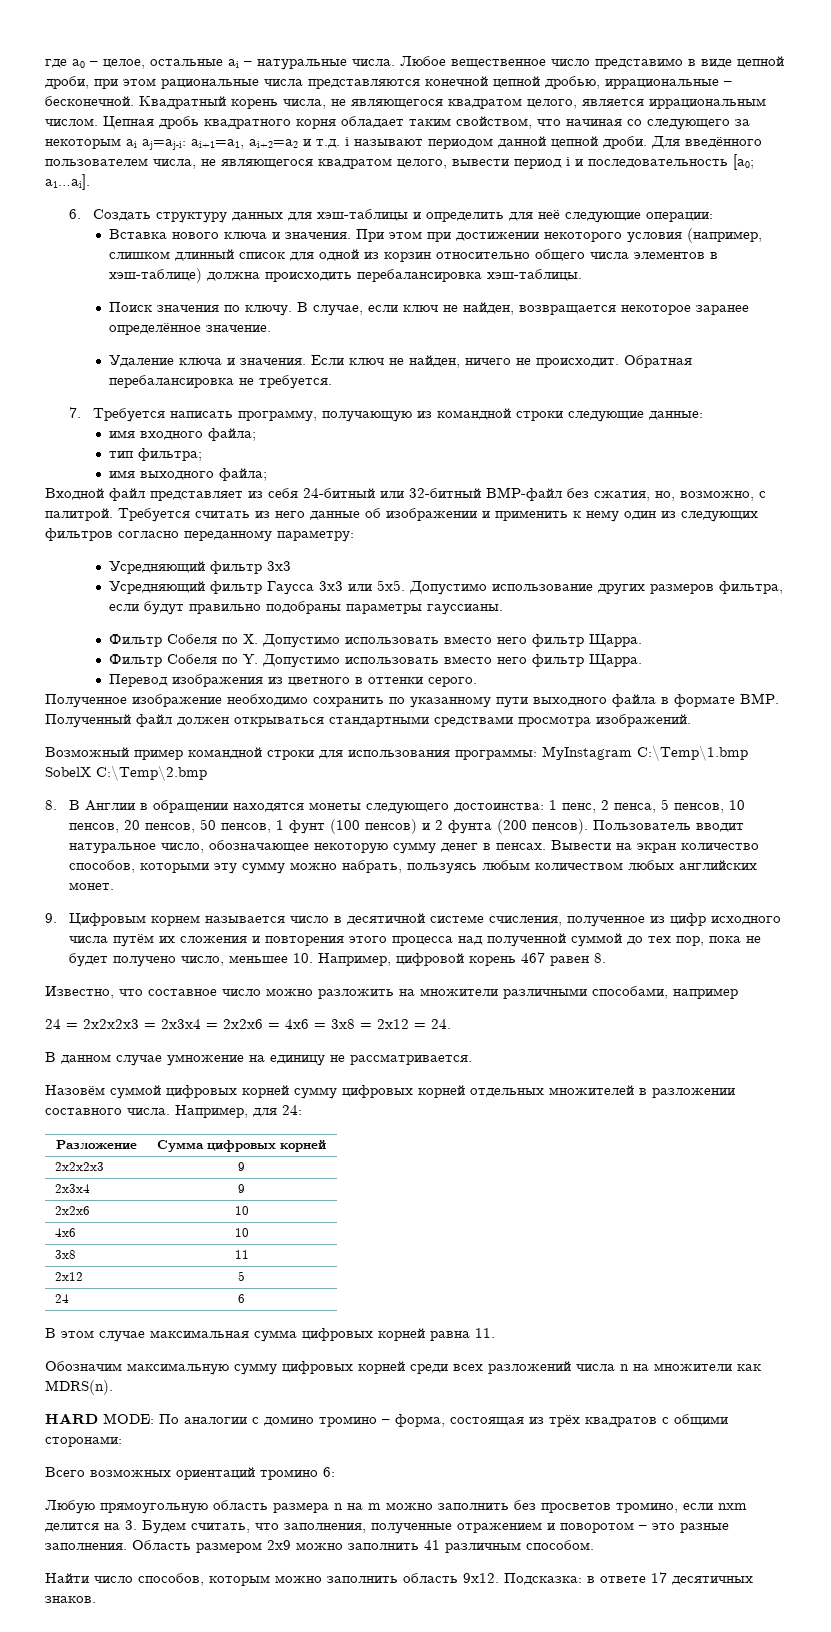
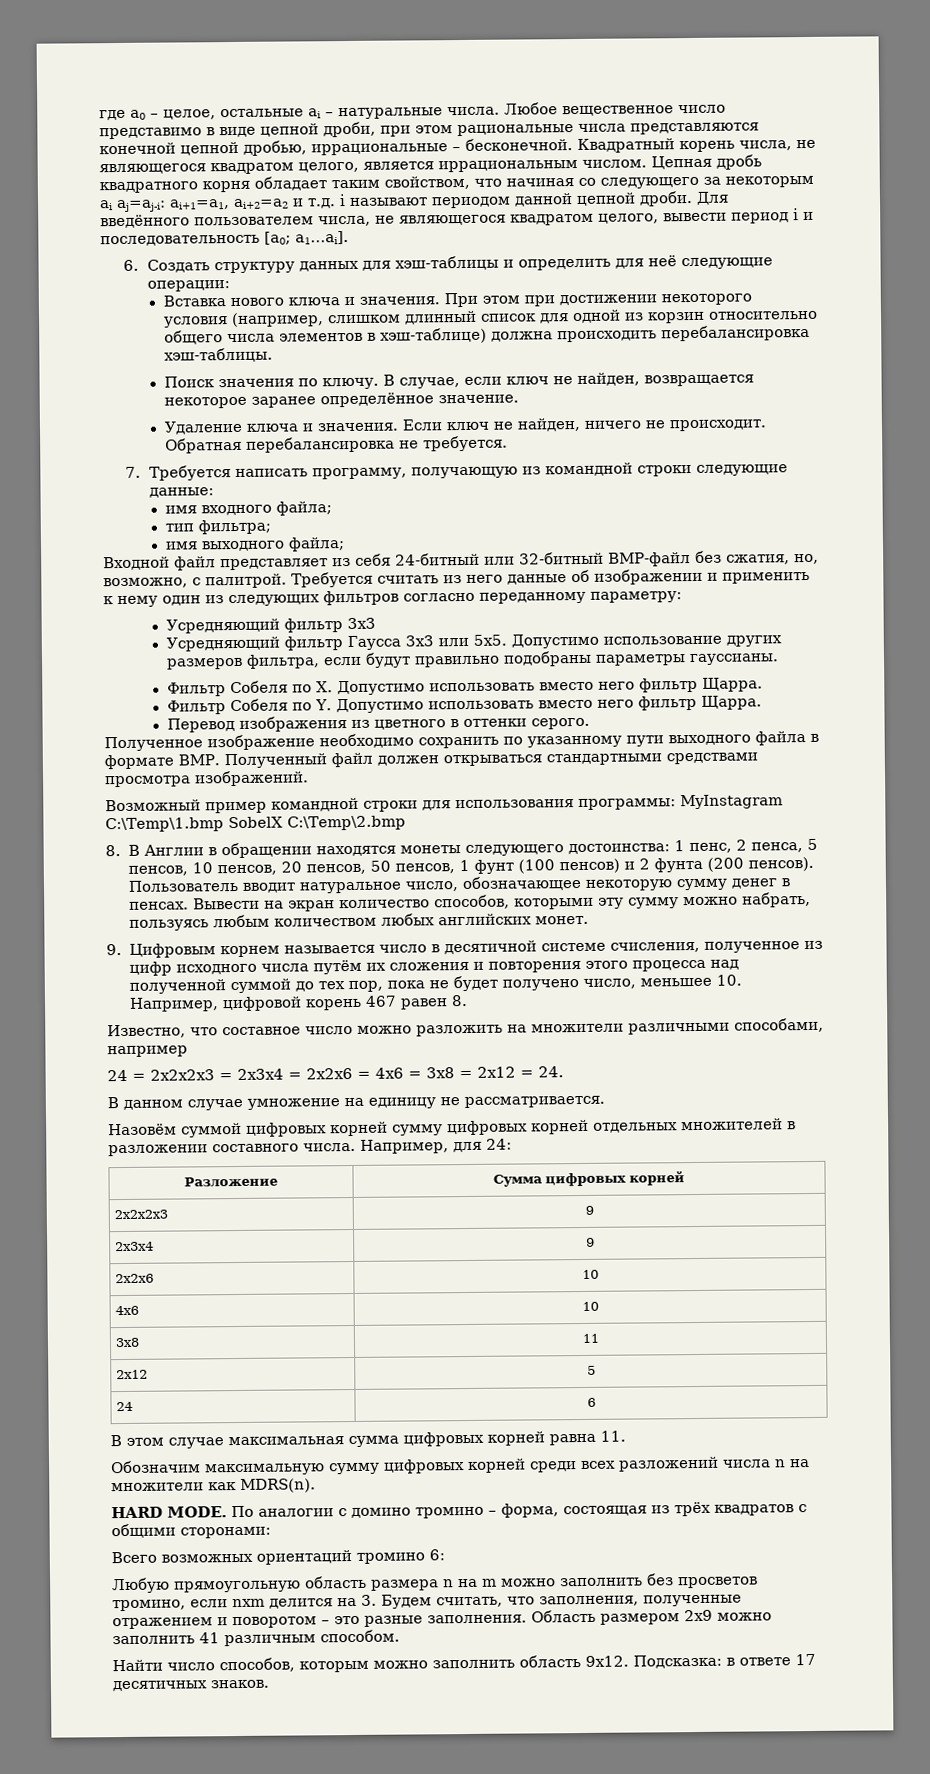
- HARD MODE: По аналогии с домино тромино – форма, состоящая из трёх квадратов с общими сторонами:
+ HARD MODE. По аналогии с домино тромино – форма, состоящая из трёх квадратов с общими сторонами:

